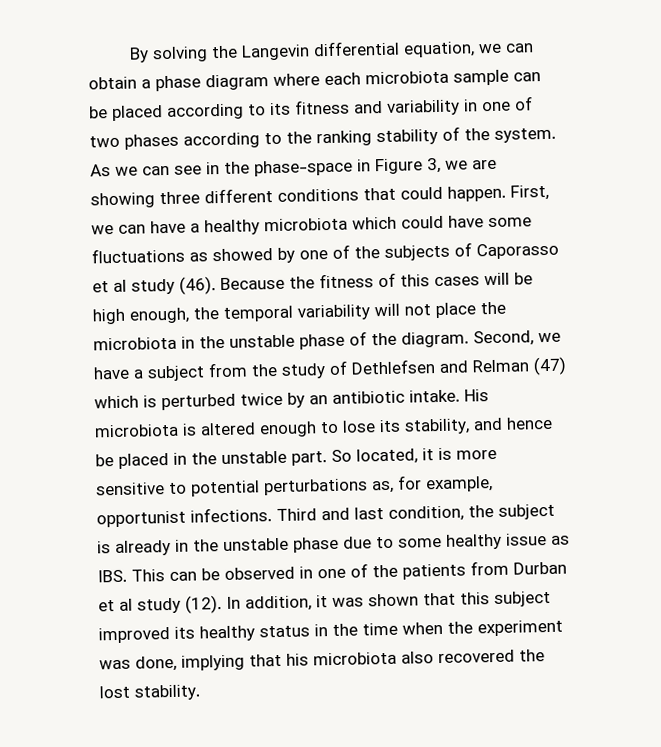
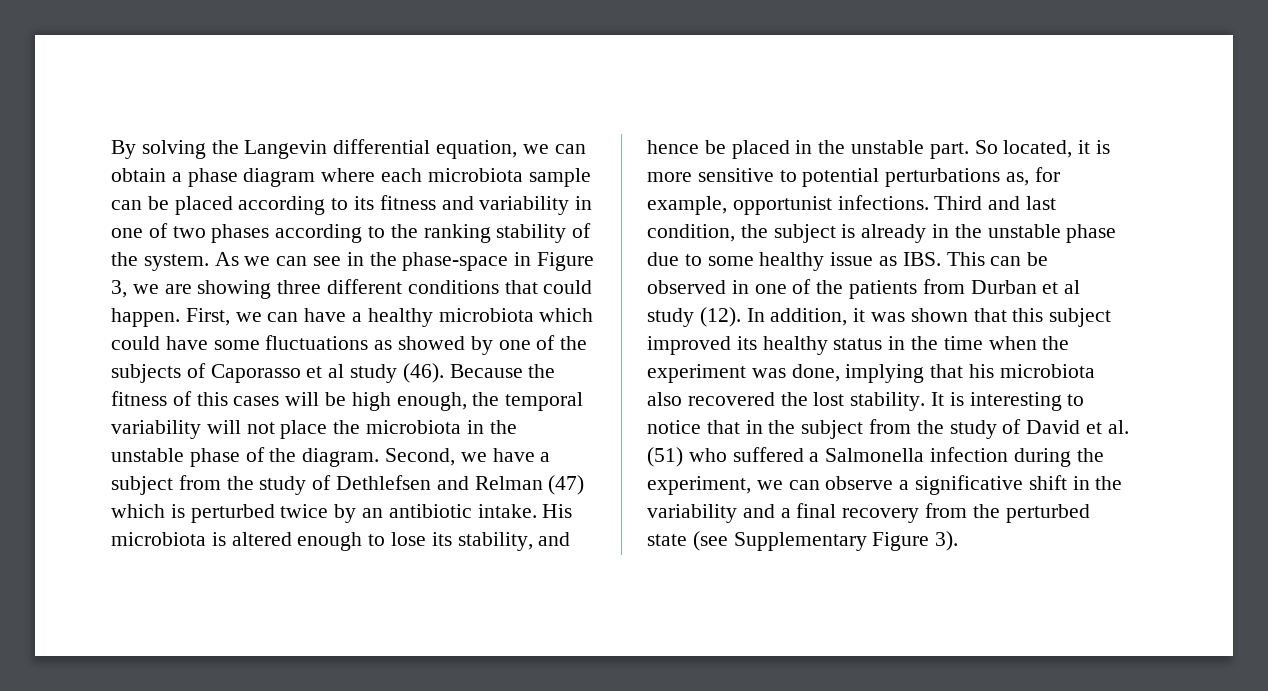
+ It is interesting to notice that in the subject from the study of David et al. (51) who suffered a Salmonella infection during the experiment, we can observe a significative shift in the variability and a final recovery from the perturbed state (see Supplementary Figure 3).

